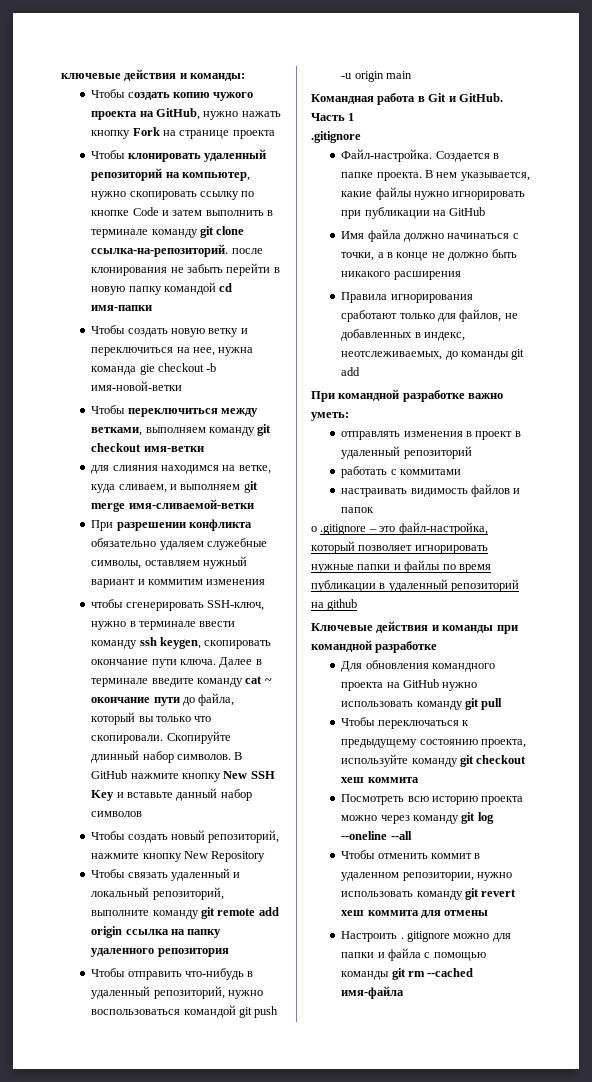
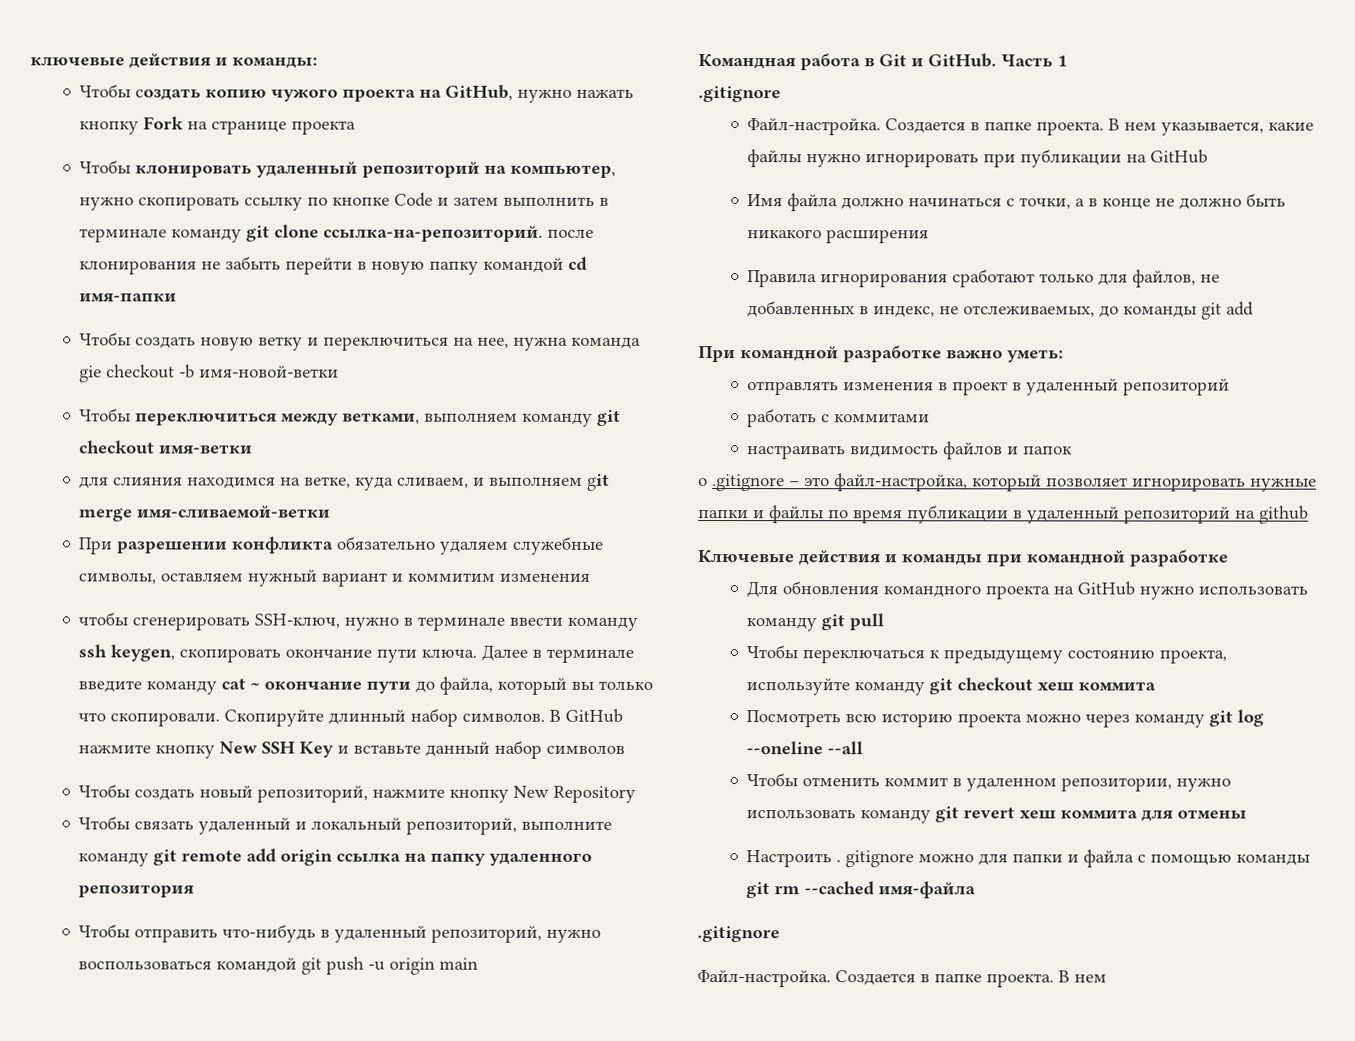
- Правила игнорирования сработают только для файлов, не добавленных в индекс, неотслеживаемых, до команды git add
+ Правила игнорирования сработают только для файлов, не добавленных в индекс, не отслеживаемых, до команды git add
  Настроить . gitignore можно для папки и файла с помощью команды git rm --cached имя-файла
+ .gitignore
+ Файл-настройка. Создается в папке проекта. В нем

